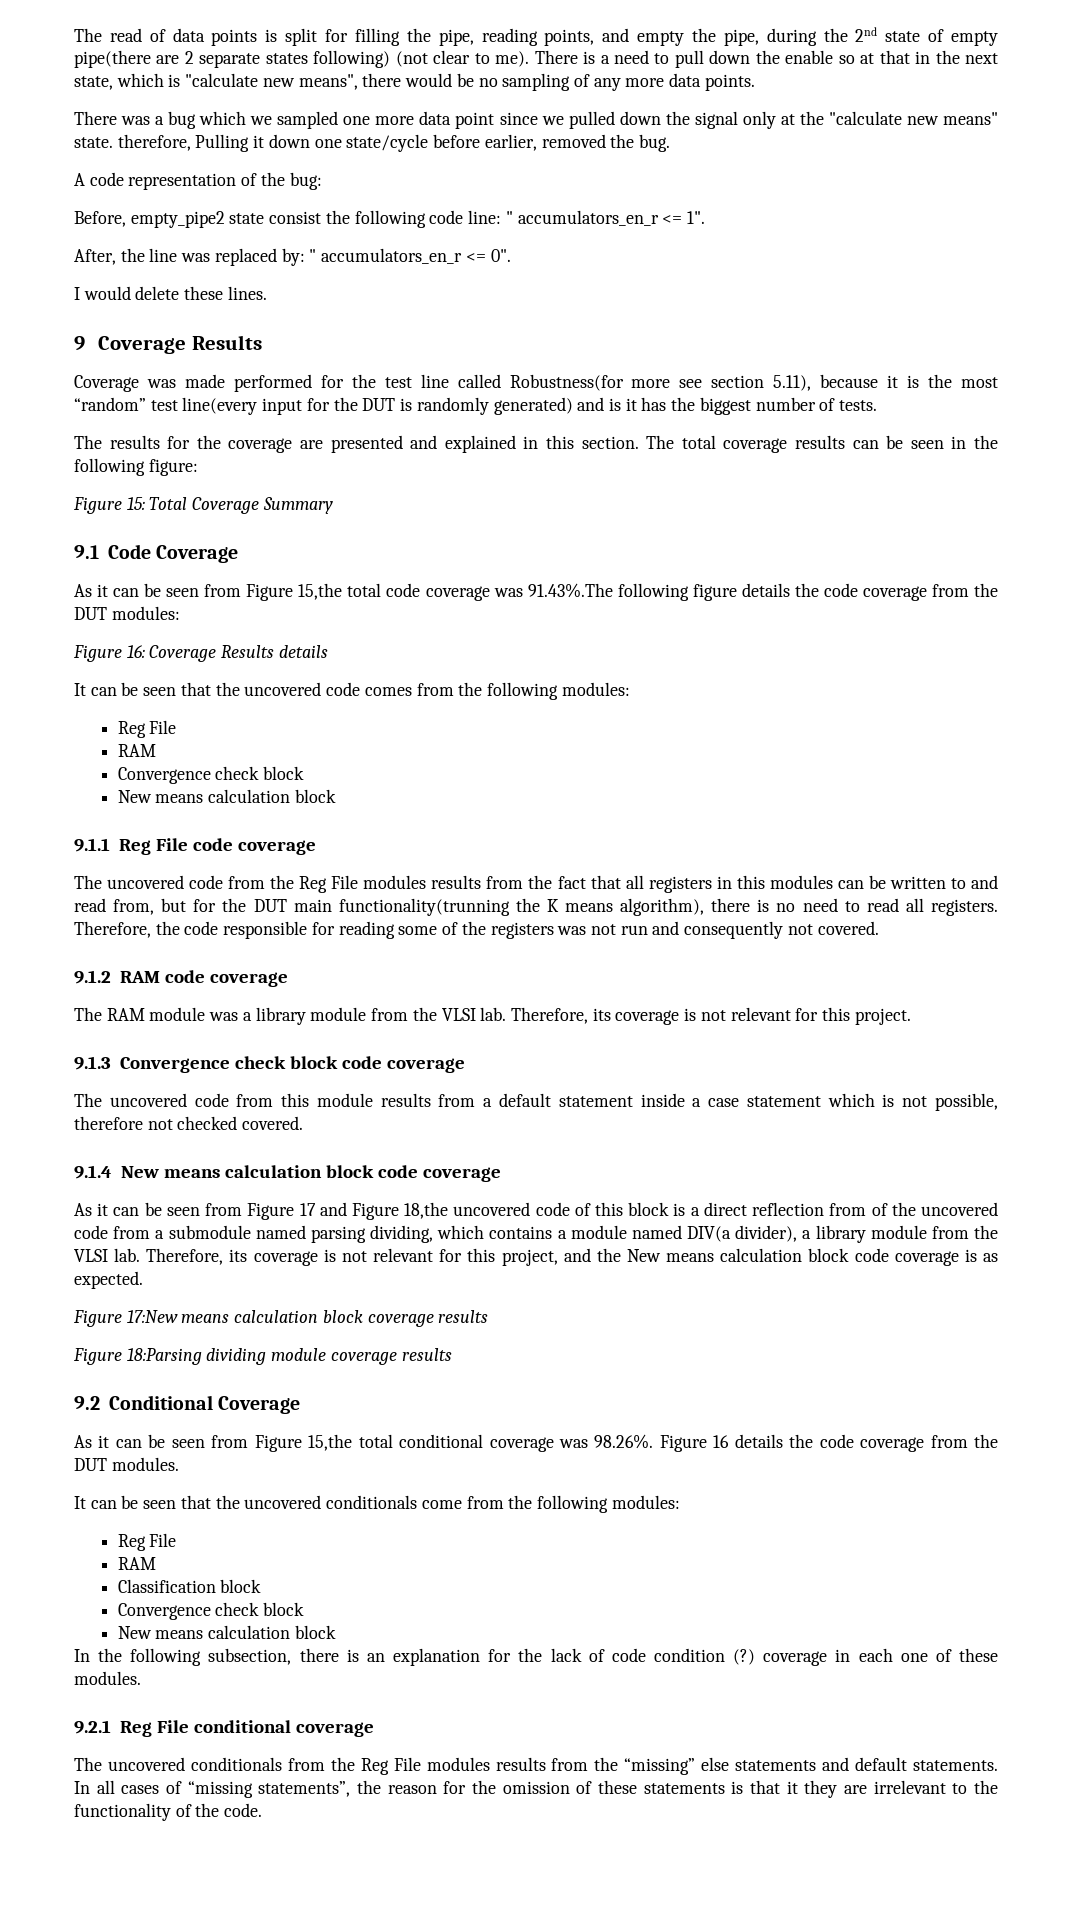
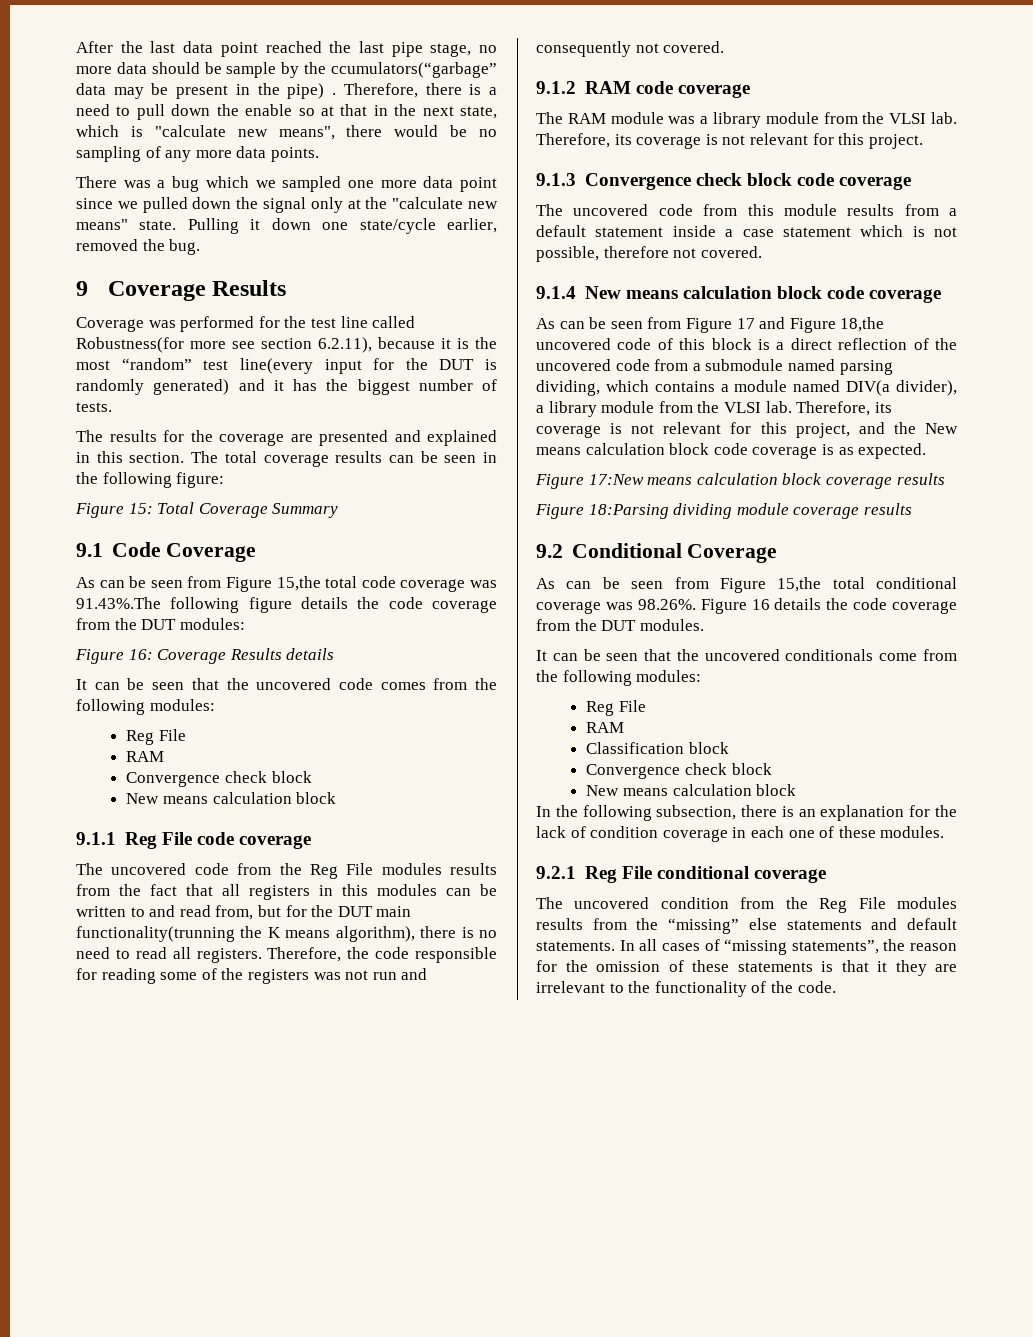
- The read of data points is split for filling the pipe, reading points, and empty the pipe, during the 2nd state of empty pipe(there are 2 separate states following) (not clear to me). There is a need to pull down the enable so at that in the next state, which is "calculate new means", there would be no sampling of any more data points.
+ After the last data point reached the last pipe stage, no more data should be sample by the ccumulators(“garbage” data may be present in the pipe) . Therefore, there is a need to pull down the enable so at that in the next state, which is "calculate new means", there would be no sampling of any more data points.
- There was a bug which we sampled one more data point since we pulled down the signal only at the "calculate new means" state. therefore, Pulling it down one state/cycle before earlier, removed the bug.
+ There was a bug which we sampled one more data point since we pulled down the signal only at the "calculate new means" state. Pulling it down one state/cycle earlier, removed the bug.
- A code representation of the bug:
- Before, empty_pipe2 state consist the following code line: " accumulators_en_r <= 1".
- After, the line was replaced by: " accumulators_en_r <= 0".
- I would delete these lines.
- Coverage was made performed for the test line called Robustness(for more see section 5.11), because it is the most “random” test line(every input for the DUT is randomly generated) and is it has the biggest number of tests.
+ Coverage was performed for the test line called Robustness(for more see section 6.2.11), because it is the most “random” test line(every input for the DUT is randomly generated) and it has the biggest number of tests.
- As it can be seen from Figure 15,the total code coverage was 91.43%.The following figure details the code coverage from the DUT modules:
+ As can be seen from Figure 15,the total code coverage was 91.43%.The following figure details the code coverage from the DUT modules:
- The uncovered code from this module results from a default statement inside a case statement which is not possible, therefore not checked covered.
+ The uncovered code from this module results from a default statement inside a case statement which is not possible, therefore not covered.
- As it can be seen from Figure 17 and Figure 18,the uncovered code of this block is a direct reflection from of the uncovered code from a submodule named parsing dividing, which contains a module named DIV(a divider), a library module from the VLSI lab.
+ As can be seen from Figure 17 and Figure 18,the uncovered code of this block is a direct reflection of the uncovered code from a submodule named parsing dividing, which contains a module named DIV(a divider), a library module from the VLSI lab.
- As it can be seen from Figure 15,the total conditional coverage was 98.26%. Figure 16 details the code coverage from the DUT modules.
+ As can be seen from Figure 15,the total conditional coverage was 98.26%. Figure 16 details the code coverage from the DUT modules.
- In the following subsection, there is an explanation for the lack of code condition (?) coverage in each one of these modules.
+ In the following subsection, there is an explanation for the lack of condition coverage in each one of these modules.
- The uncovered conditionals from the Reg File modules results from the “missing” else statements and default statements.
+ The uncovered condition from the Reg File modules results from the “missing” else statements and default statements.

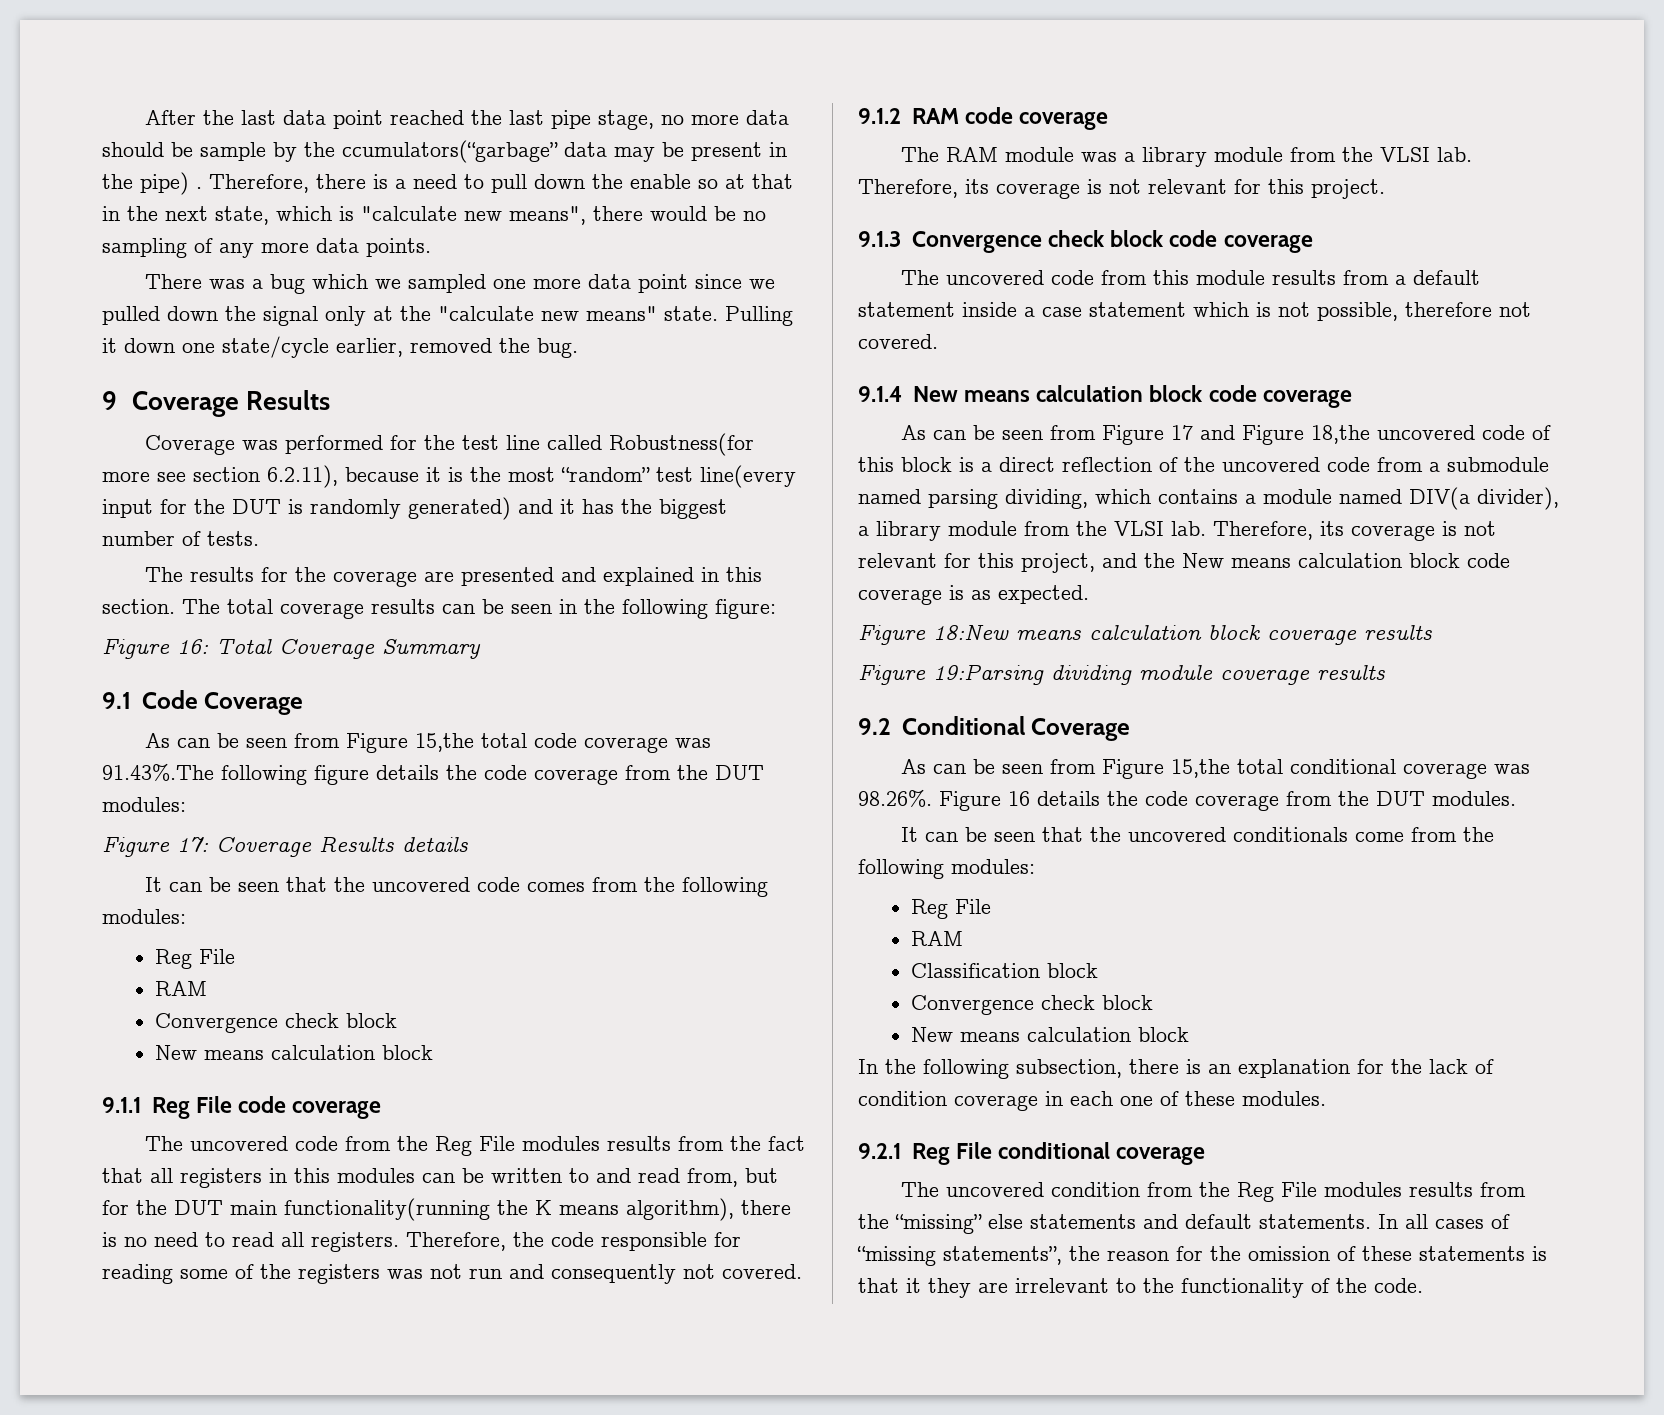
- Figure 15: Total Coverage Summary
+ Figure 16: Total Coverage Summary
- Figure 16: Coverage Results details
+ Figure 17: Coverage Results details
- The uncovered code from the Reg File modules results from the fact that all registers in this modules can be written to and read from, but for the DUT main functionality(trunning the K means algorithm), there is no need to read all registers.
+ The uncovered code from the Reg File modules results from the fact that all registers in this modules can be written to and read from, but for the DUT main functionality(running the K means algorithm), there is no need to read all registers.
- Figure 17:New means calculation block coverage results
+ Figure 18:New means calculation block coverage results
- Figure 18:Parsing dividing module coverage results
+ Figure 19:Parsing dividing module coverage results

